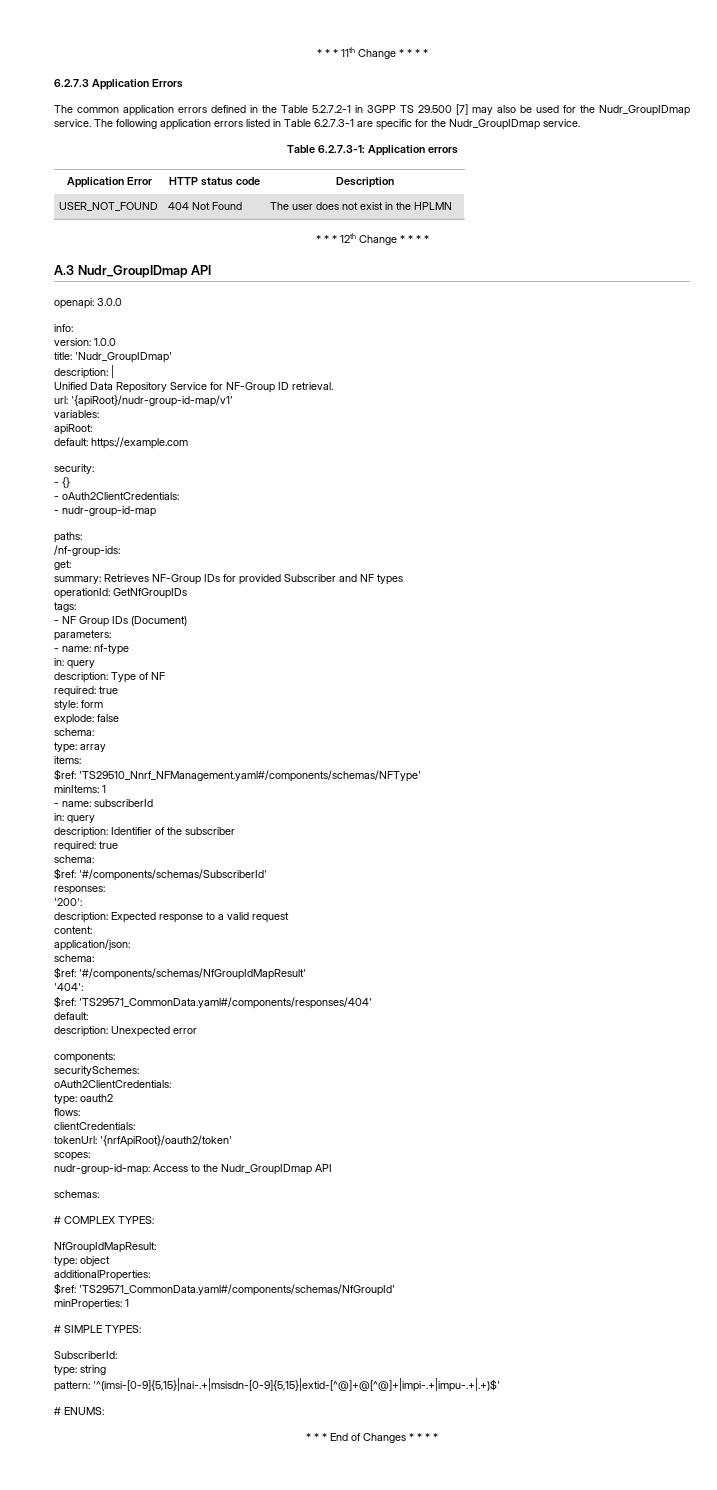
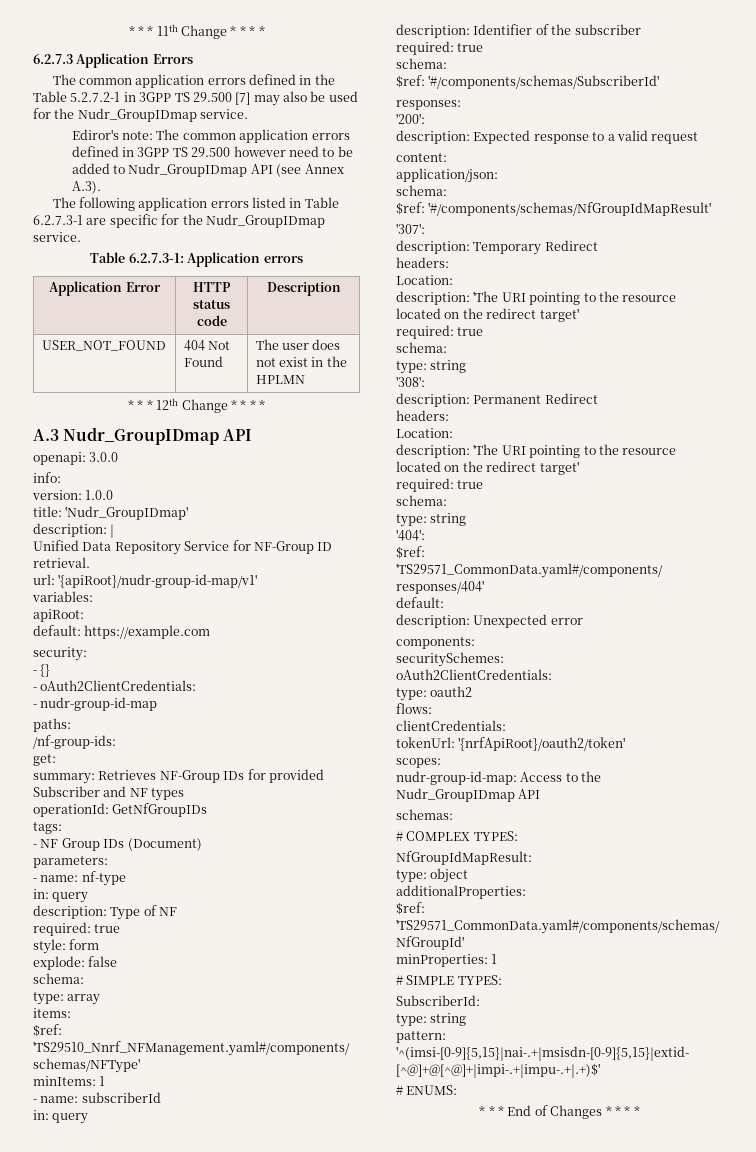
- The common application errors defined in the Table 5.2.7.2-1 in 3GPP TS 29.500 [7] may also be used for the Nudr_GroupIDmap service. The following application errors listed in Table 6.2.7.3-1 are specific for the Nudr_GroupIDmap service.
+ The common application errors defined in the Table 5.2.7.2-1 in 3GPP TS 29.500 [7] may also be used for the Nudr_GroupIDmap service.
+ Ediror's note: The common application errors defined in 3GPP TS 29.500 however need to be added to Nudr_GroupIDmap API (see Annex A.3).
+ The following application errors listed in Table 6.2.7.3-1 are specific for the Nudr_GroupIDmap service.
+ '307':
+ description: Temporary Redirect
+ headers:
+ Location:
+ description: 'The URI pointing to the resource located on the redirect target'
+ required: true
+ schema:
+ type: string
+ '308':
+ description: Permanent Redirect
+ headers:
+ Location:
+ description: 'The URI pointing to the resource located on the redirect target'
+ required: true
+ schema:
+ type: string

